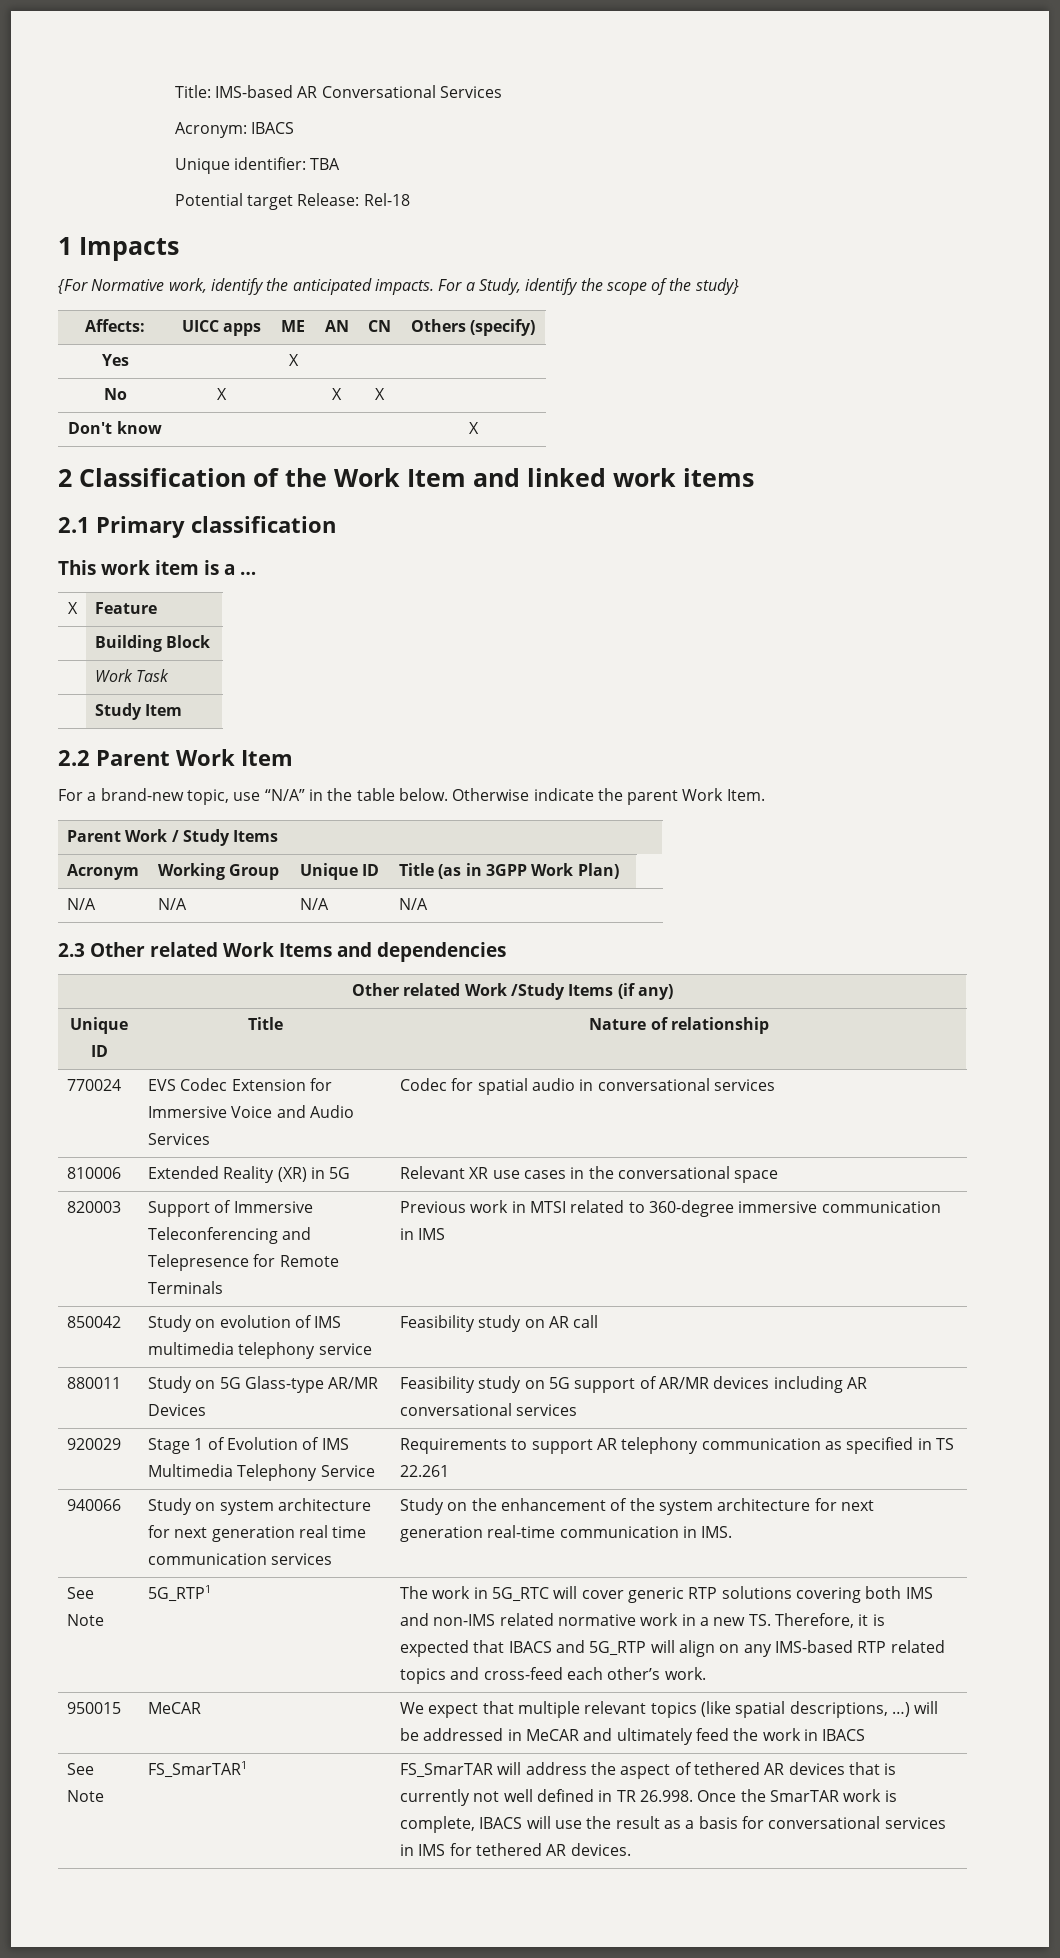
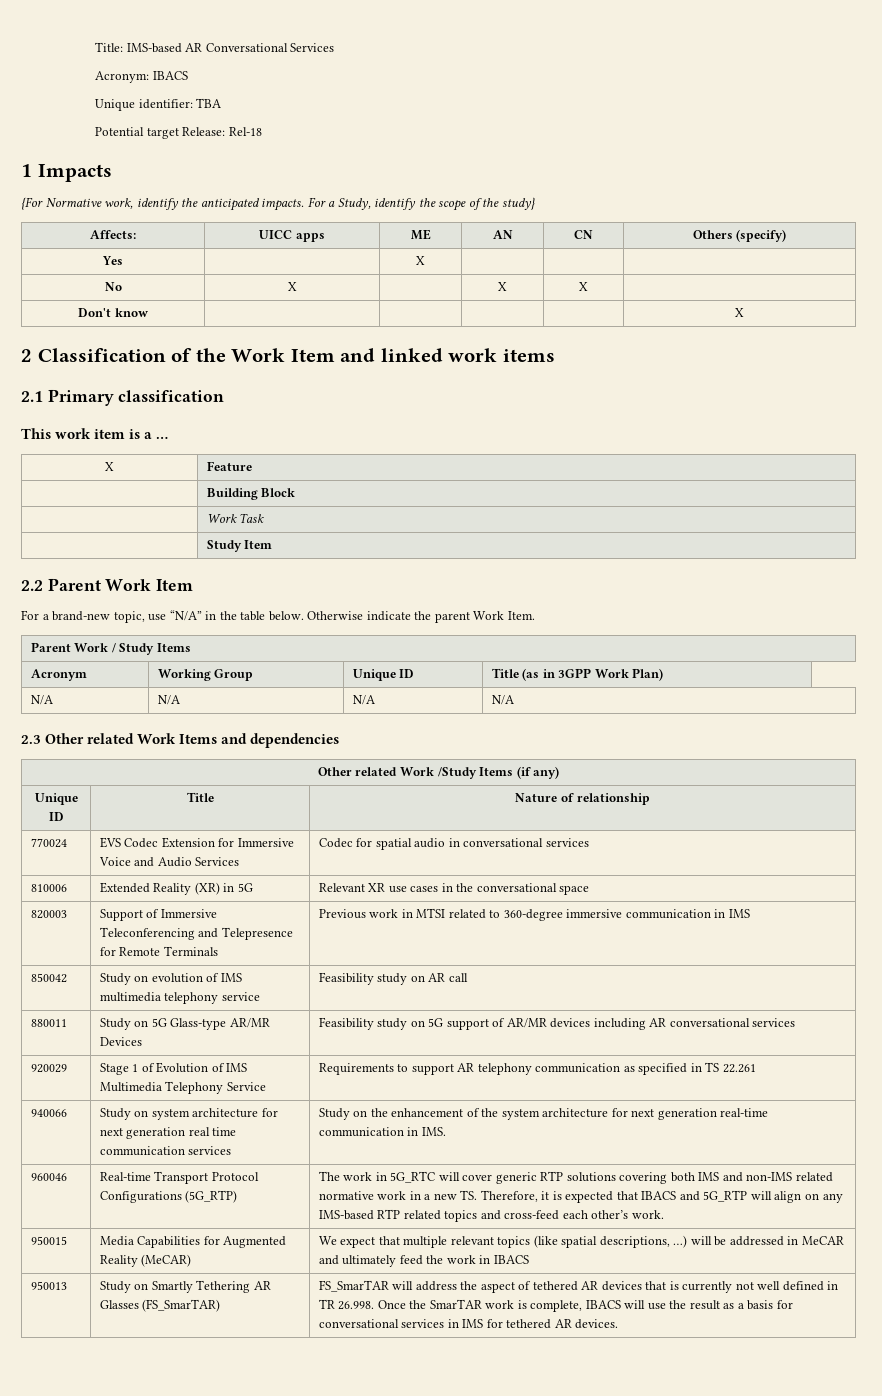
- See Note | 5G_RTP1
+ 960046 | Real-time Transport Protocol Configurations (5G_RTP)
- 950015 | MeCAR | We expect that multiple relevant topics (like spatial descriptions, …) will be addressed in MeCAR and ultimately feed the work in IBACS
+ 950015 | Media Capabilities for Augmented Reality (MeCAR) | We expect that multiple relevant topics (like spatial descriptions, …) will be addressed in MeCAR and ultimately feed the work in IBACS
- See Note | FS_SmarTAR1
+ 950013 | Study on Smartly Tethering AR Glasses (FS_SmarTAR)

